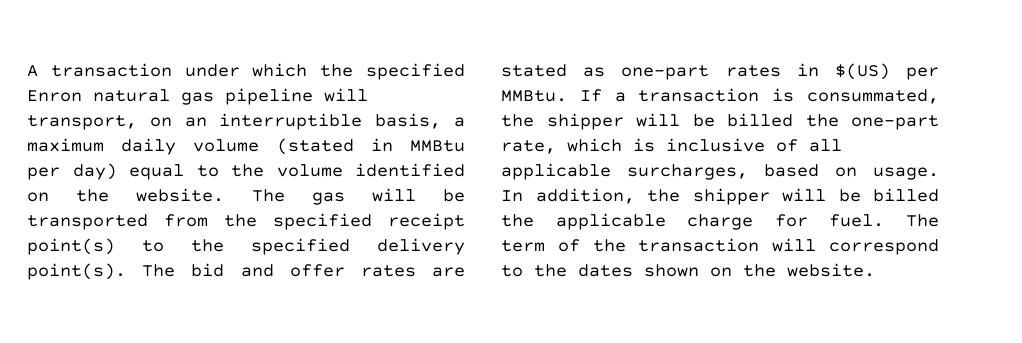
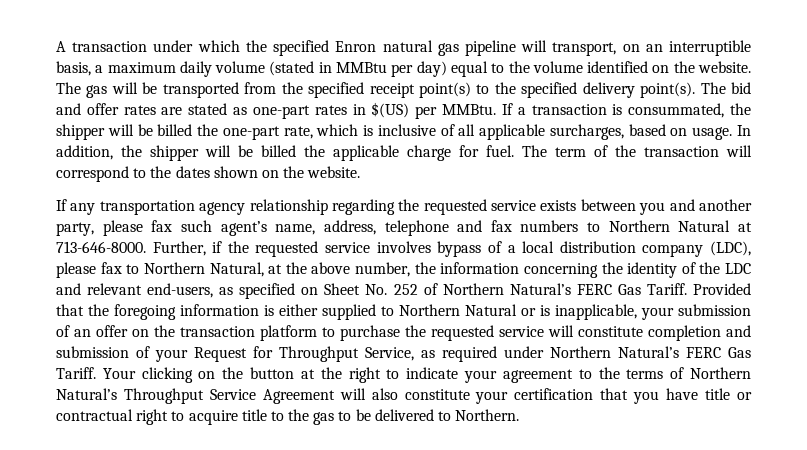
+ If any transportation agency relationship regarding the requested service exists between you and another party, please fax such agent’s name, address, telephone and fax numbers to Northern Natural at 713-646-8000. Further, if the requested service involves bypass of a local distribution company (LDC), please fax to Northern Natural, at the above number, the information concerning the identity of the LDC and relevant end-users, as specified on Sheet No. 252 of Northern Natural’s FERC Gas Tariff. Provided that the foregoing information is either supplied to Northern Natural or is inapplicable, your submission of an offer on the transaction platform to purchase the requested service will constitute completion and submission of your Request for Throughput Service, as required under Northern Natural’s FERC Gas Tariff. Your clicking on the button at the right to indicate your agreement to the terms of Northern Natural’s Throughput Service Agreement will also constitute your certification that you have title or contractual right to acquire title to the gas to be delivered to Northern.

